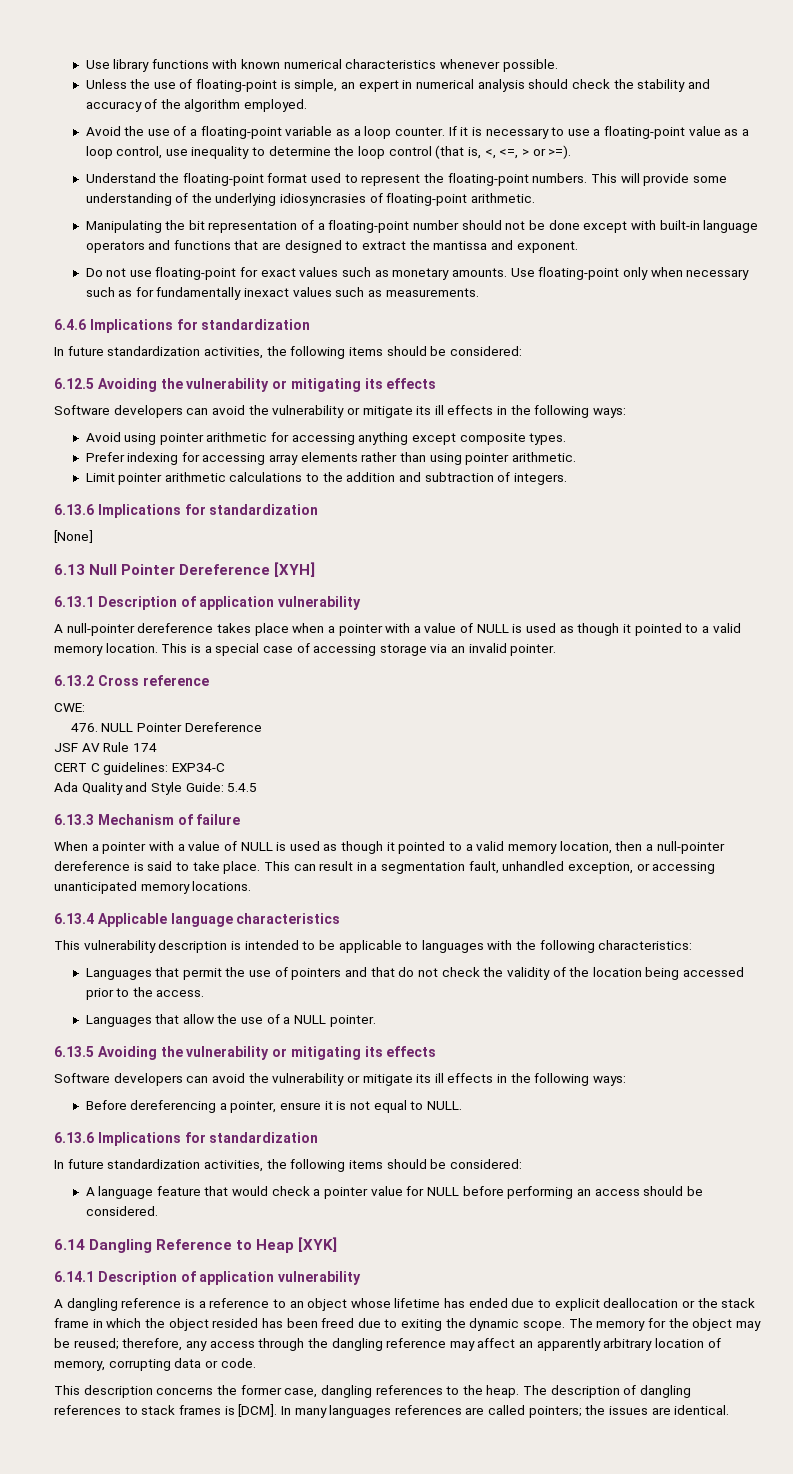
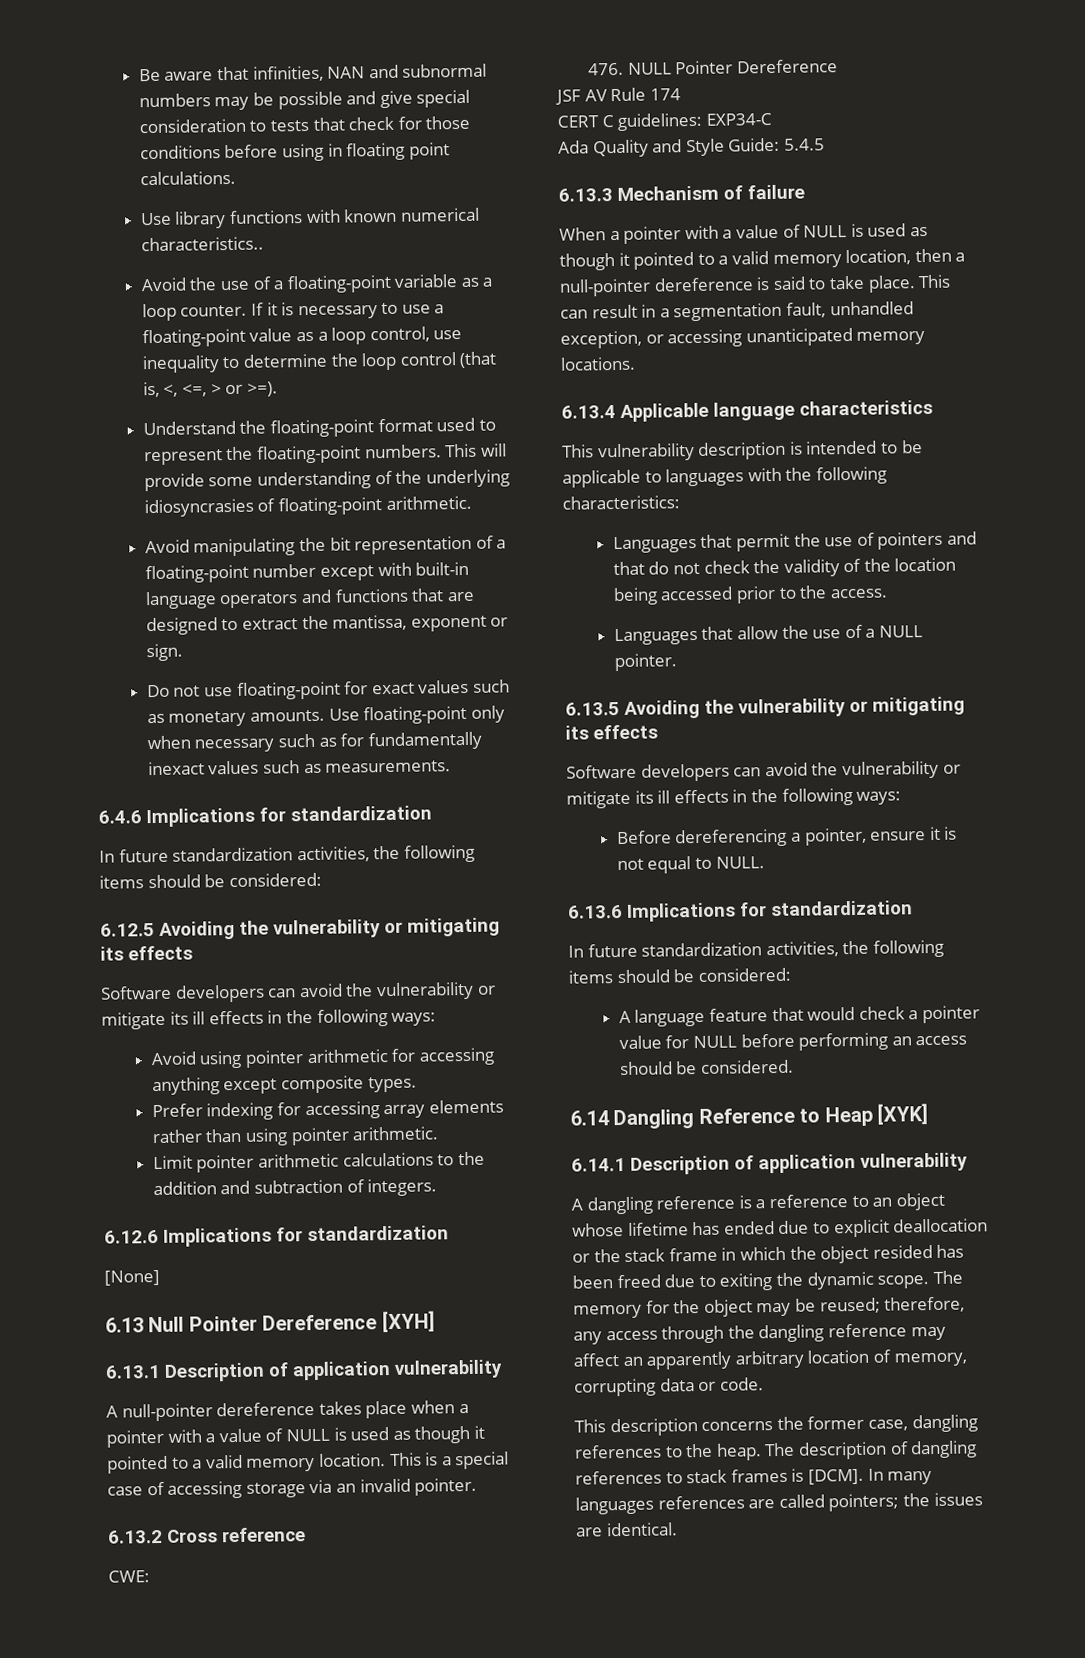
+ Be aware that infinities, NAN and subnormal numbers may be possible and give special consideration to tests that check for those conditions before using in floating point calculations.
- Use library functions with known numerical characteristics whenever possible.
- Unless the use of floating-point is simple, an expert in numerical analysis should check the stability and accuracy of the algorithm employed.
+ Use library functions with known numerical characteristics..
- Manipulating the bit representation of a floating-point number should not be done except with built-in language operators and functions that are designed to extract the mantissa and exponent.
+ Avoid manipulating the bit representation of a floating-point number except with built-in language operators and functions that are designed to extract the mantissa, exponent or sign.
  Limit pointer arithmetic calculations to the addition and subtraction of integers.
- 6.13.6 Implications for standardization
+ 6.12.6 Implications for standardization

